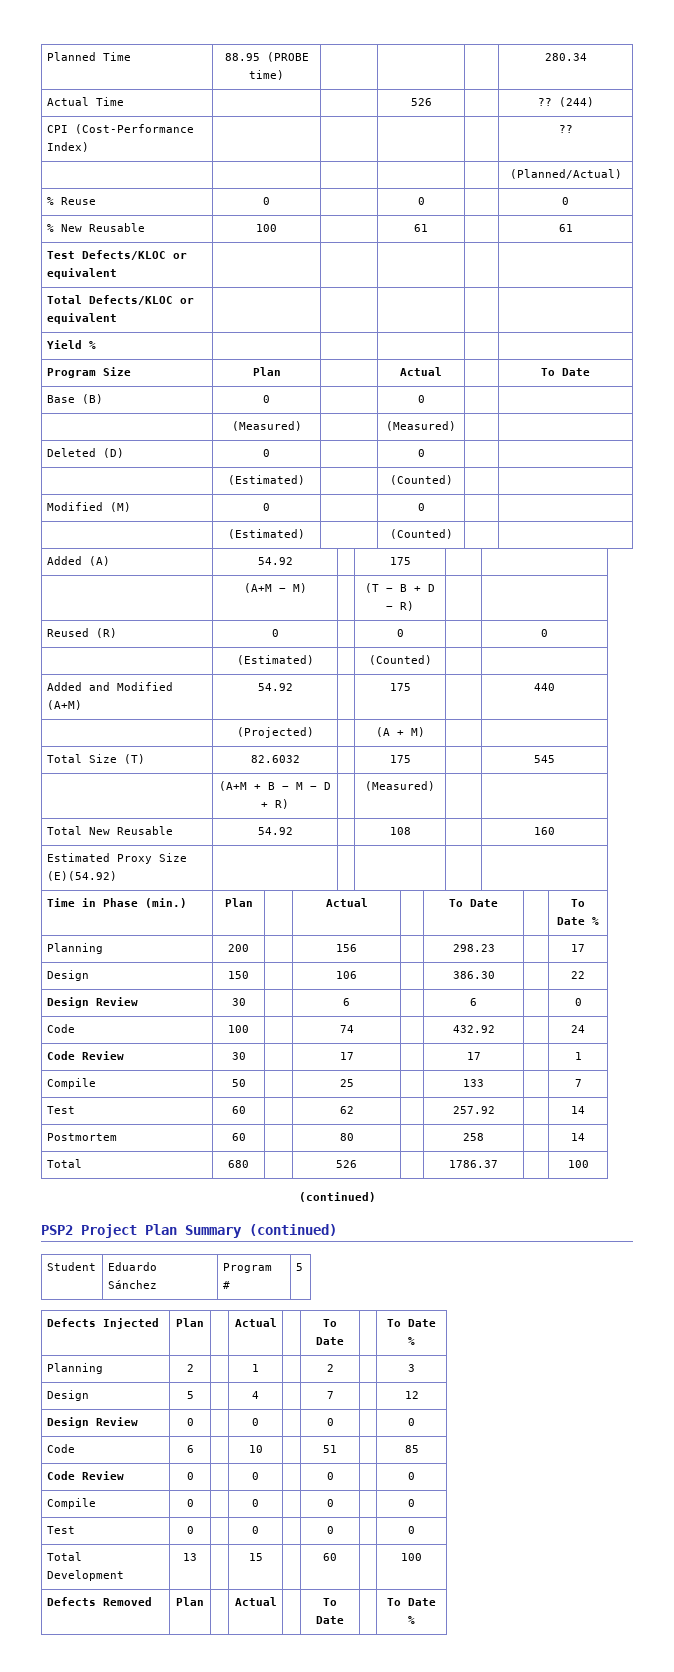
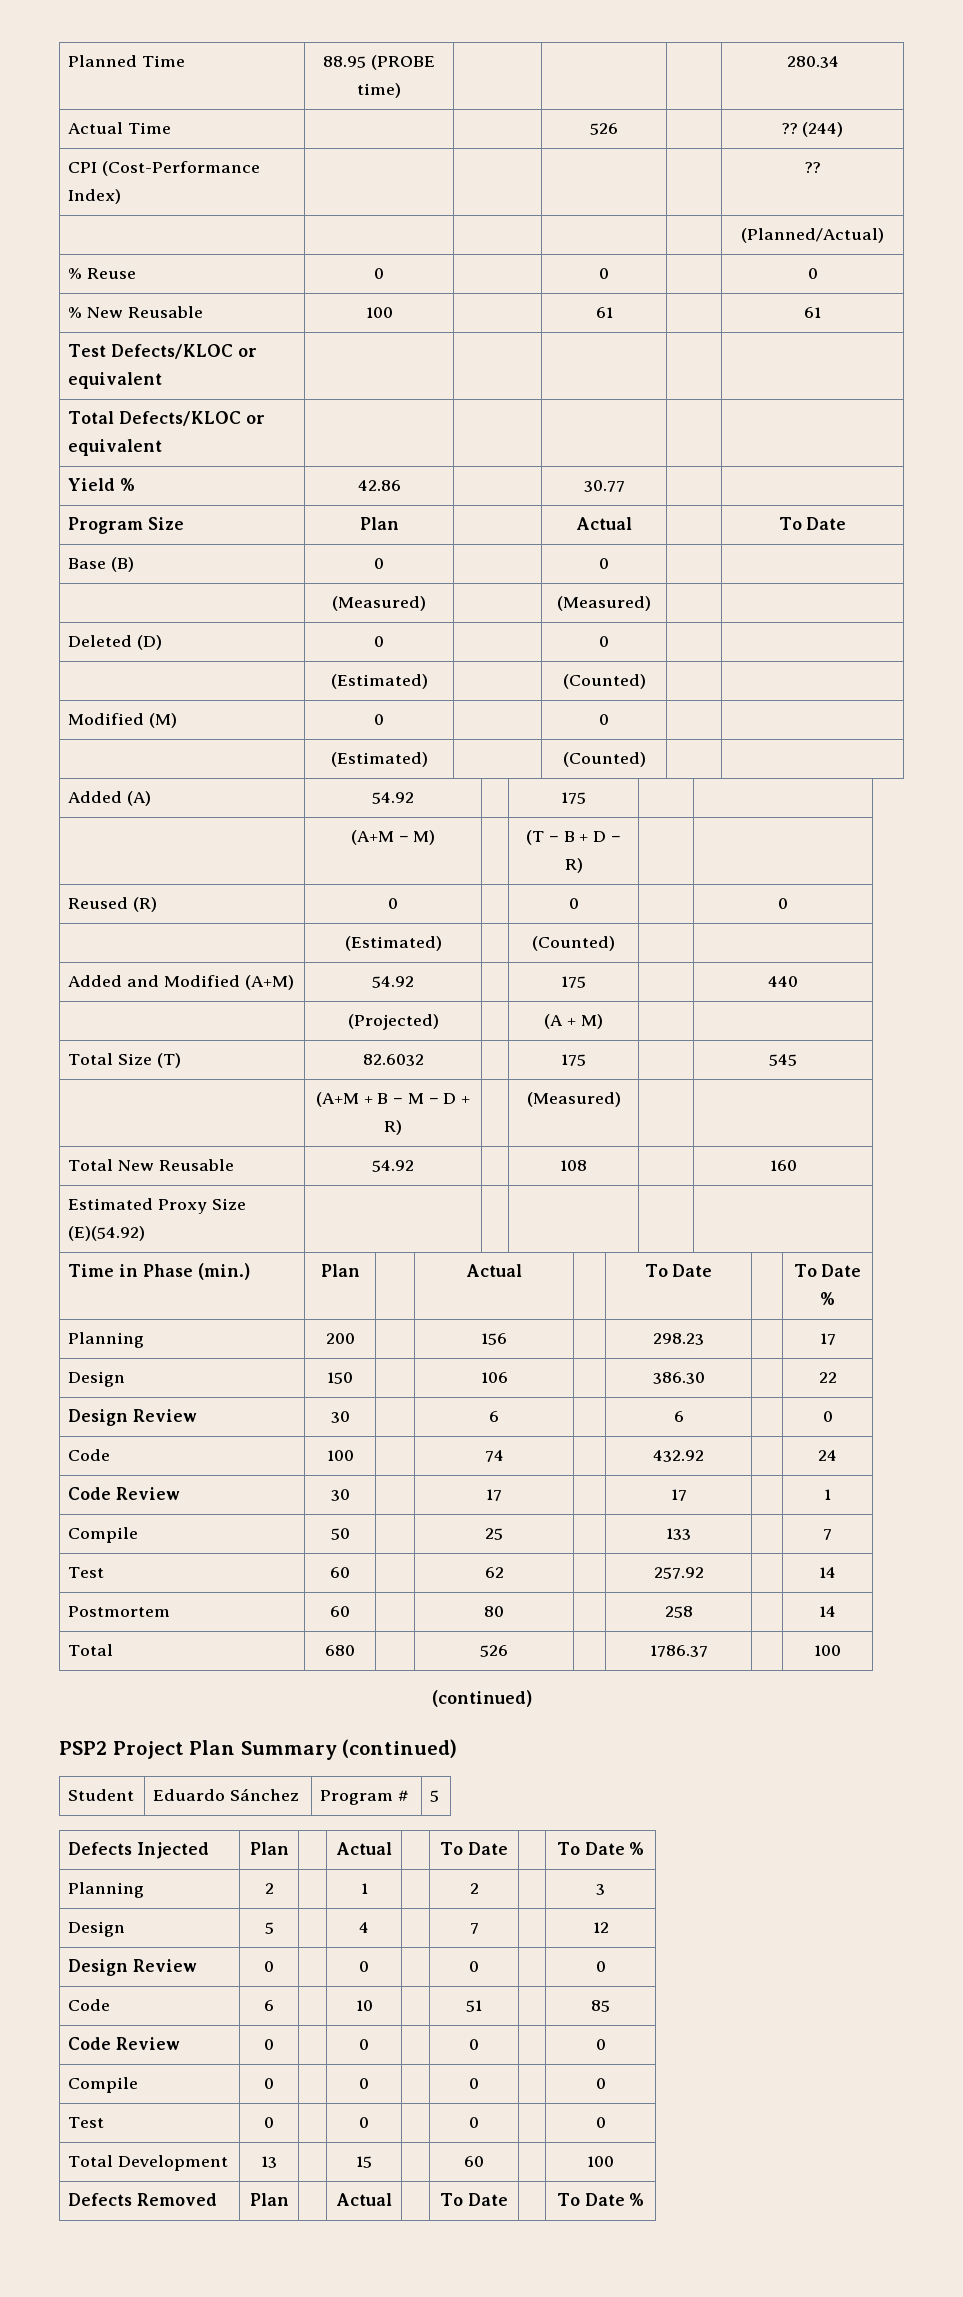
- Yield % | | | | |
+ Yield % | 42.86 | | 30.77 | |

